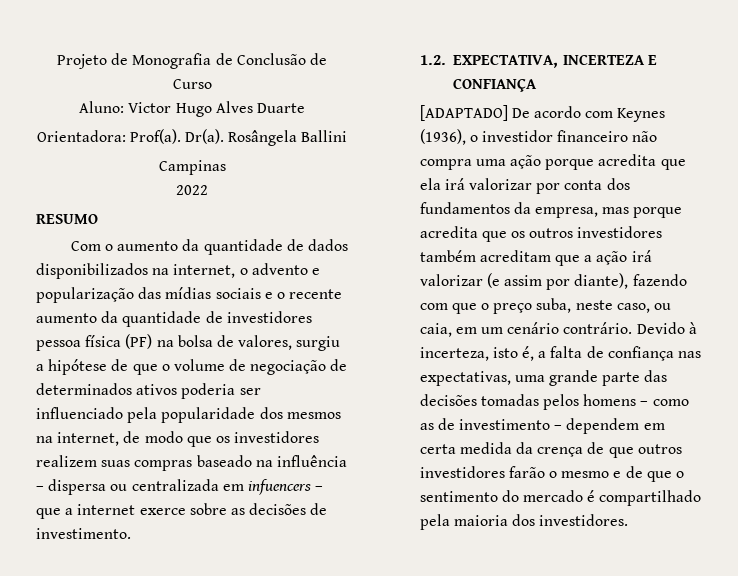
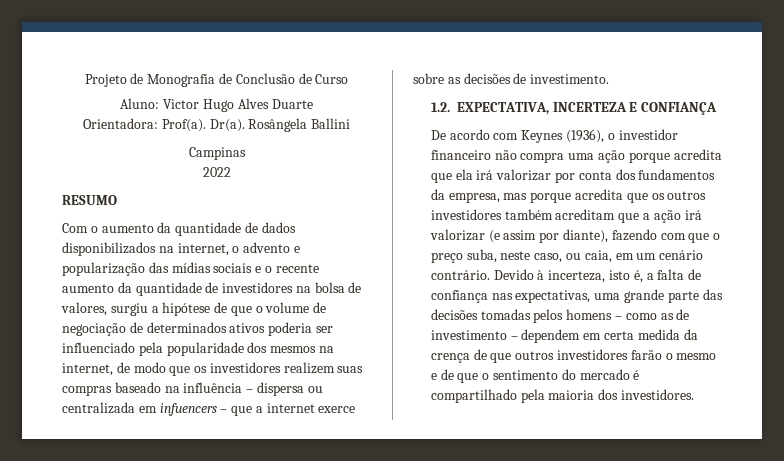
- Com o aumento da quantidade de dados disponibilizados na internet, o advento e popularização das mídias sociais e o recente aumento da quantidade de investidores pessoa física (PF) na bolsa de valores, surgiu a hipótese de que o volume de negociação de determinados ativos poderia ser influenciado pela popularidade dos mesmos na internet, de modo que os investidores realizem suas compras baseado na influência – dispersa ou centralizada em infuencers – que a internet exerce sobre as decisões de investimento.
+ Com o aumento da quantidade de dados disponibilizados na internet, o advento e popularização das mídias sociais e o recente aumento da quantidade de investidores na bolsa de valores, surgiu a hipótese de que o volume de negociação de determinados ativos poderia ser influenciado pela popularidade dos mesmos na internet, de modo que os investidores realizem suas compras baseado na influência – dispersa ou centralizada em infuencers – que a internet exerce sobre as decisões de investimento.
- [ADAPTADO] De acordo com Keynes (1936), o investidor financeiro não compra uma ação porque acredita que ela irá valorizar por conta dos fundamentos da empresa, mas porque acredita que os outros investidores também acreditam que a ação irá valorizar (e assim por diante), fazendo com que o preço suba, neste caso, ou caia, em um cenário contrário.
+ De acordo com Keynes (1936), o investidor financeiro não compra uma ação porque acredita que ela irá valorizar por conta dos fundamentos da empresa, mas porque acredita que os outros investidores também acreditam que a ação irá valorizar (e assim por diante), fazendo com que o preço suba, neste caso, ou caia, em um cenário contrário.

